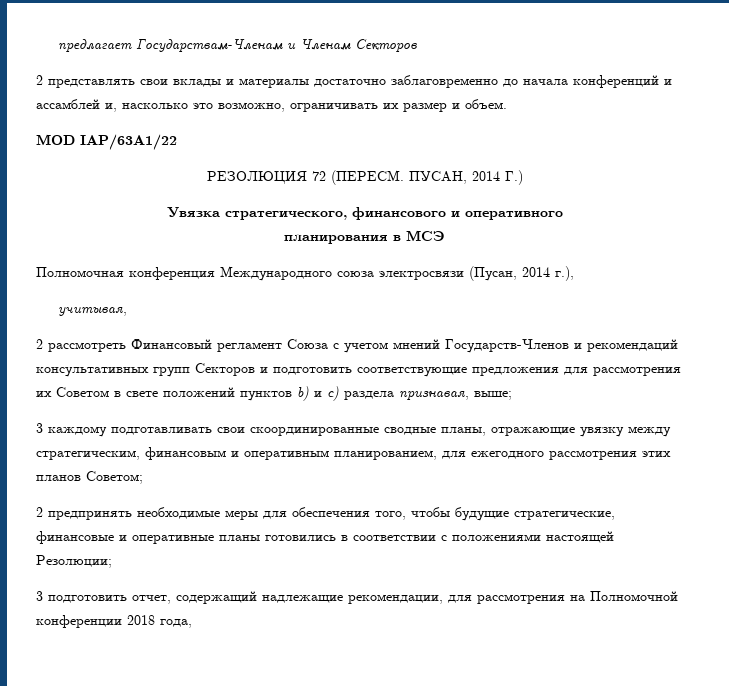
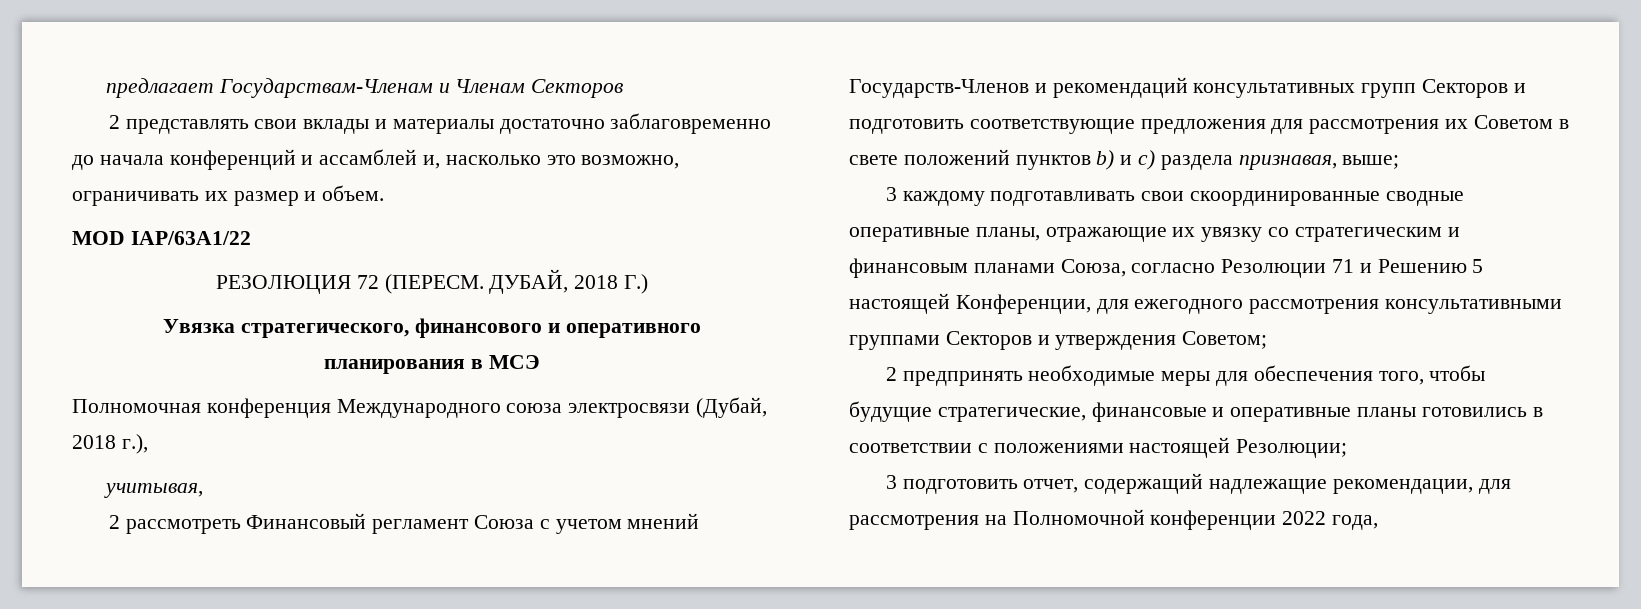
- ПУСАН, 2014 Г.)
+ ДУБАЙ, 2018 Г.)
- Полномочная конференция Международного союза электросвязи (Пусан, 2014 г.),
+ Полномочная конференция Международного союза электросвязи (Дубай, 2018 г.),
- 3 каждому подготавливать свои скоординированные сводные планы, отражающие увязку между стратегическим, финансовым и оперативным планированием, для ежегодного рассмотрения этих планов Советом;
+ 3 каждому подготавливать свои скоординированные сводные оперативные планы, отражающие их увязку со стратегическим и финансовым планами Союза, согласно Резолюции 71 и Решению 5 настоящей Конференции, для ежегодного рассмотрения консультативными группами Секторов и утверждения Советом;
- 3 подготовить отчет, содержащий надлежащие рекомендации, для рассмотрения на Полномочной конференции 2018 года,
+ 3 подготовить отчет, содержащий надлежащие рекомендации, для рассмотрения на Полномочной конференции 2022 года,

